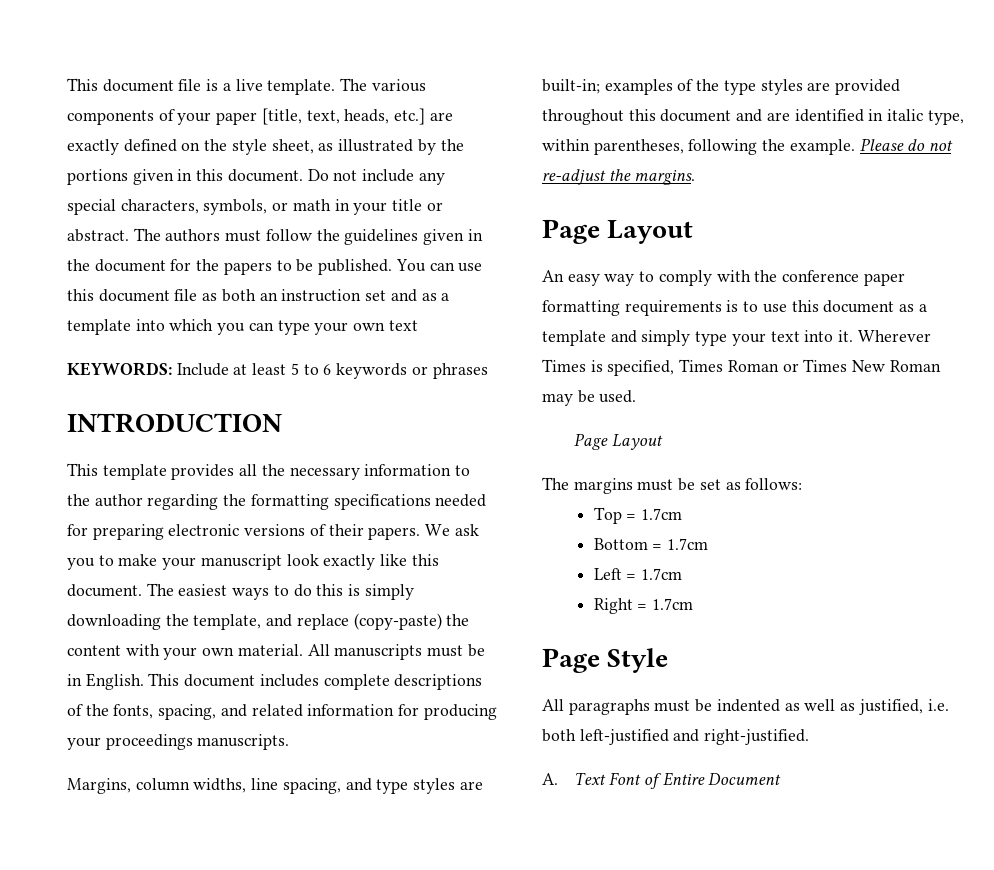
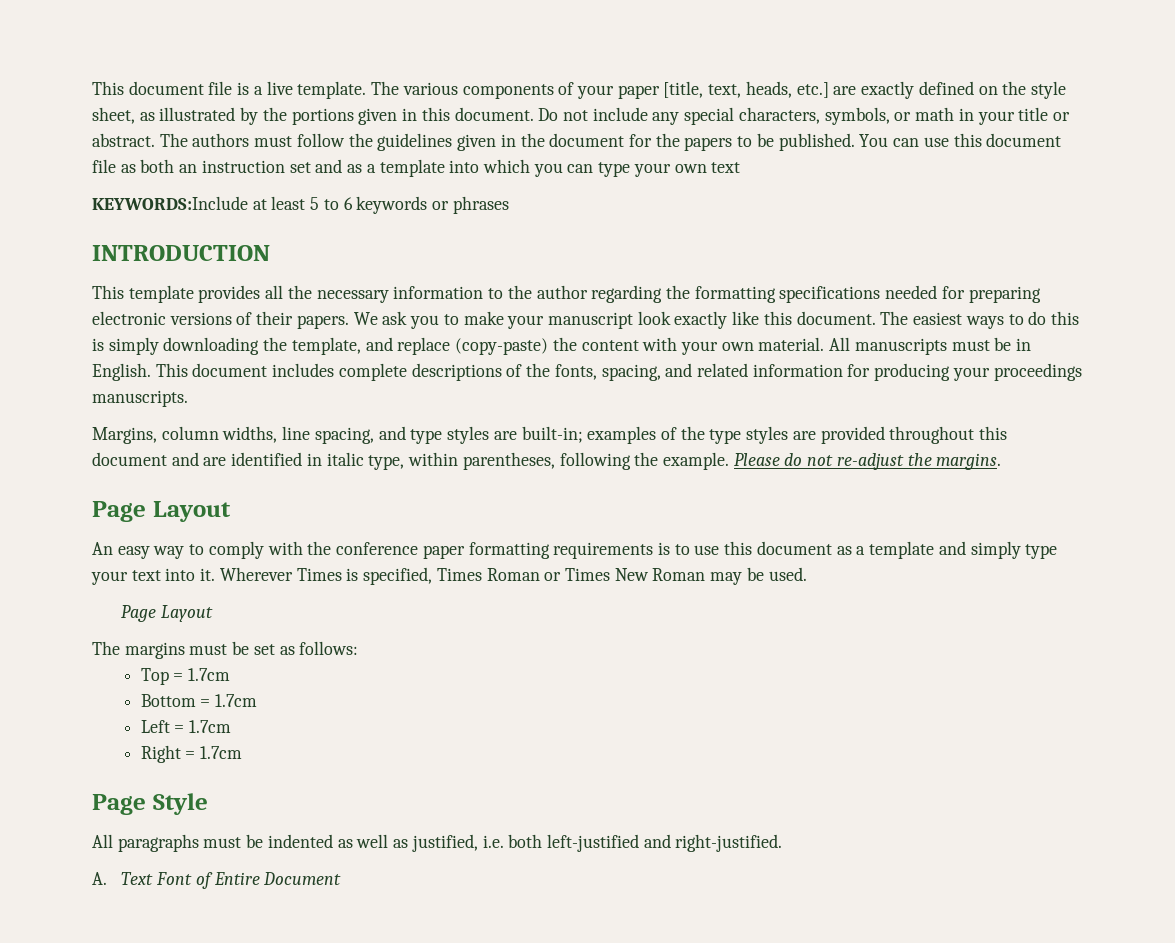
- KEYWORDS: Include at least 5 to 6 keywords or phrases
+ KEYWORDS:Include at least 5 to 6 keywords or phrases

